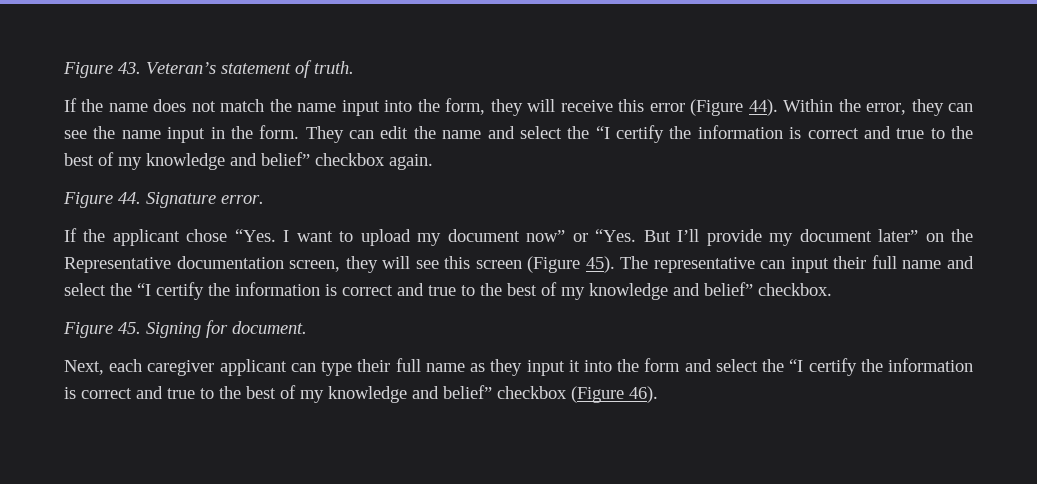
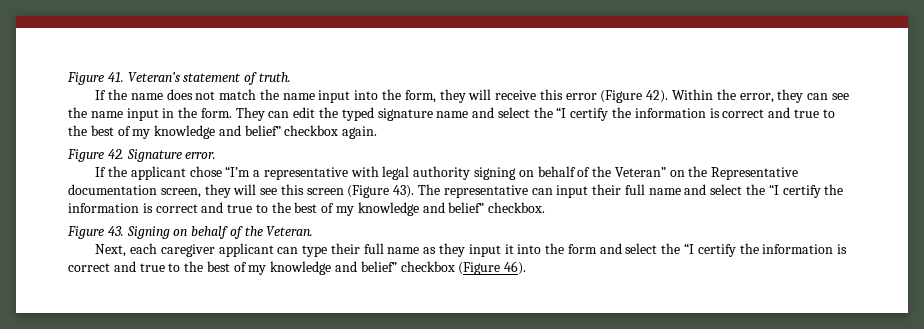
- Figure 43. Veteran’s statement of truth.
+ Figure 41. Veteran’s statement of truth.
- If the name does not match the name input into the form, they will receive this error (Figure 44).
+ If the name does not match the name input into the form, they will receive this error (Figure 42).
- They can edit the name and select the “I certify the information is correct and true to the best of my knowledge and belief” checkbox again.
+ They can edit the typed signature name and select the “I certify the information is correct and true to the best of my knowledge and belief” checkbox again.
- Figure 44. Signature error.
+ Figure 42. Signature error.
- If the applicant chose “Yes. I want to upload my document now” or “Yes. But I’ll provide my document later” on the Representative documentation screen, they will see this screen (Figure 45).
+ If the applicant chose “I’m a representative with legal authority signing on behalf of the Veteran” on the Representative documentation screen, they will see this screen (Figure 43).
- Figure 45. Signing for document.
+ Figure 43. Signing on behalf of the Veteran.

